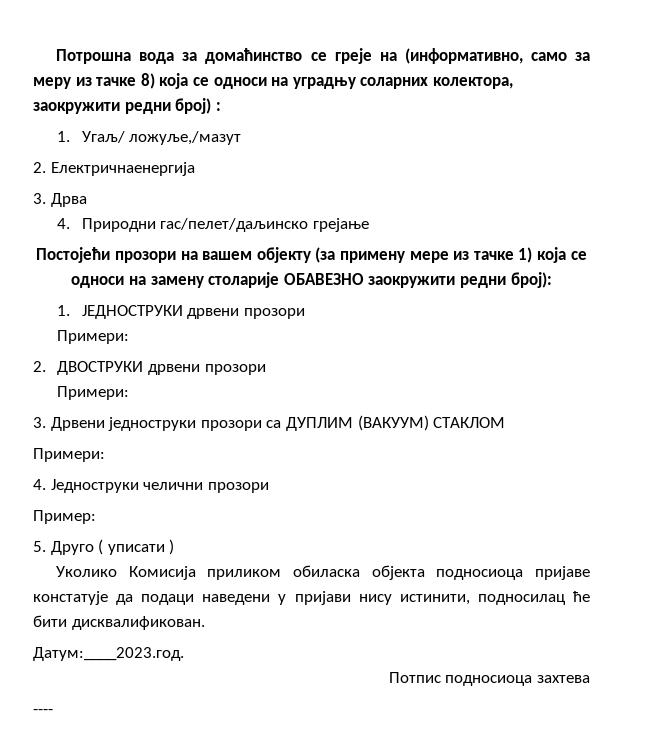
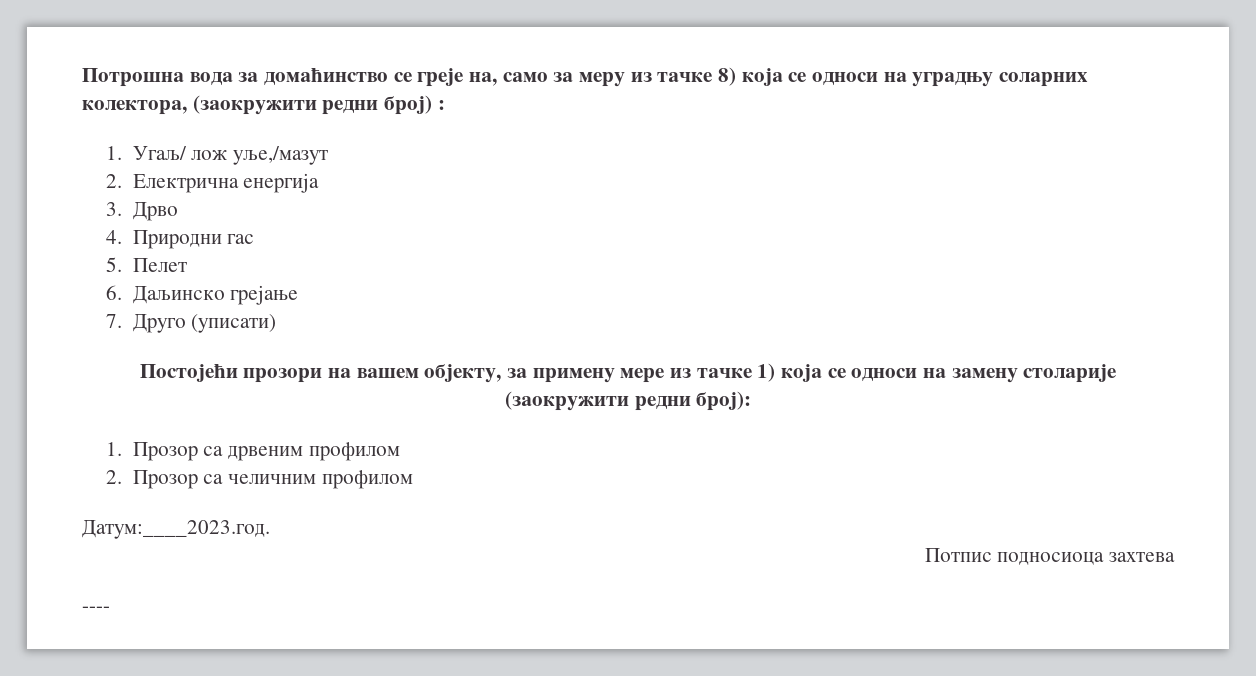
- Потрошна вода за домаћинство се греје на (информативно, само за меру из тачке 8) која се односи на уградњу соларних колектора, заокружити редни број) :
+ Потрошна вода за домаћинство се греје на, само за меру из тачке 8) која се односи на уградњу соларних колектора, (заокружити редни број) :
- 1. Угаљ/ ложуље,/мазут
- 2. Електричнаенергија
- 3. Дрвa
+ 1. Угаљ/ лож уље,/мазут
+ 2. Електрична енергија
+ 3. Дрво
- 4. Природни гас/пелет/даљинско грејање
+ 4. Природни гас
+ 5. Пелет
+ 6. Даљинско грејање
+ 7. Друго (уписати)
- Постојећи прозори на вашем објекту (за примену мере из тачке 1) која се односи на замену столарије ОБАВЕЗНО заокружити редни број):
+ Постојећи прозори на вашем објекту, за примену мере из тачке 1) која се односи на замену столарије (заокружити редни број):
- 1. ЈЕДНОСТРУКИ дрвени прозори
- Примери:
- 2. ДВОСТРУКИ дрвени прозори
- Примери:
- 3. Дрвени једноструки прозори са ДУПЛИМ (ВАКУУМ) СТАКЛОМ
- Примери:
- 4. Једноструки челични прозори
- Пример:
- 5. Друго ( уписати )
- Уколико Комисија приликом обиласка објекта подносиоца пријаве констатује да подаци наведени у пријави нису истинити, подносилац ће бити дисквалификован.
+ 1. Прозор са дрвеним профилом
+ 2. Прозор са челичним профилом

